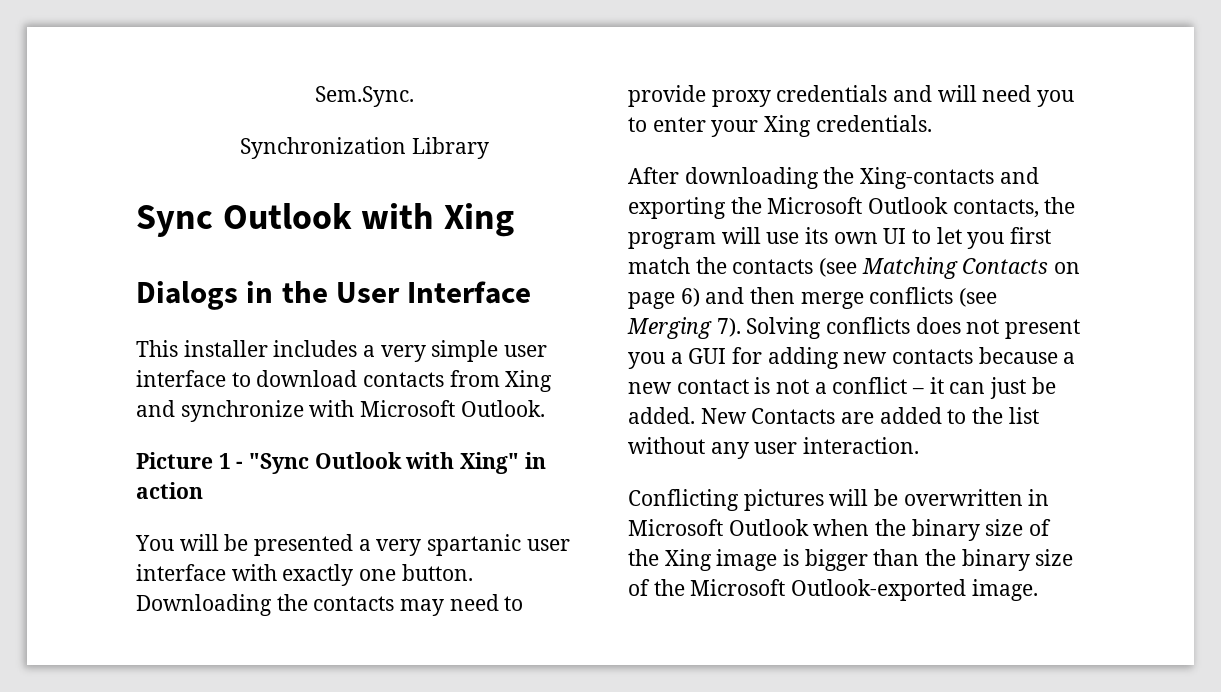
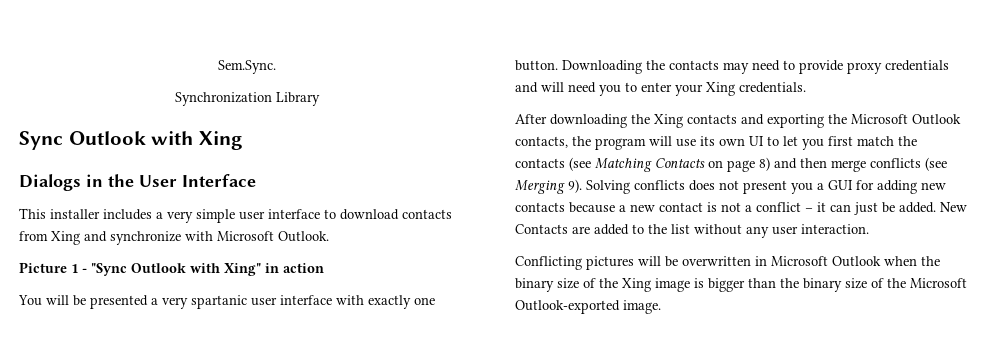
- After downloading the Xing-contacts and exporting the Microsoft Outlook contacts, the program will use its own UI to let you first match the contacts (see Matching Contacts on page 6) and then merge conflicts (see Merging 7).
+ After downloading the Xing contacts and exporting the Microsoft Outlook contacts, the program will use its own UI to let you first match the contacts (see Matching Contacts on page 8) and then merge conflicts (see Merging 9).

